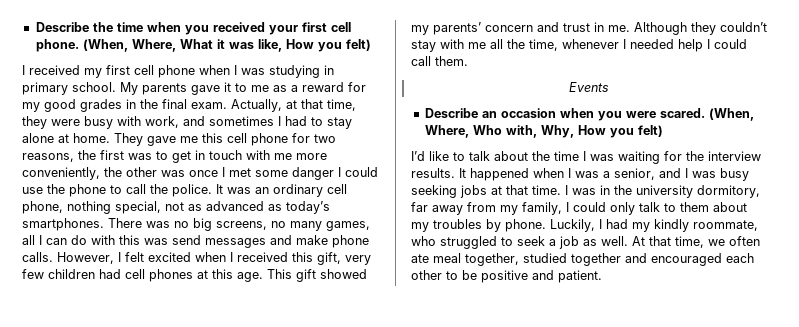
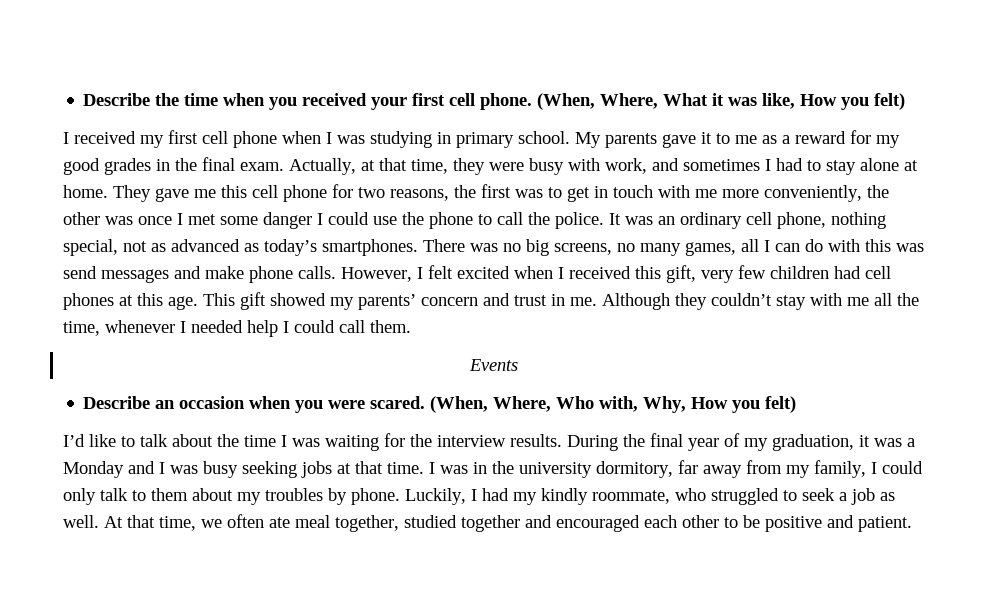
- It happened when I was a senior, and I was busy seeking jobs at that time.
+ During the final year of my graduation, it was a Monday and I was busy seeking jobs at that time.

